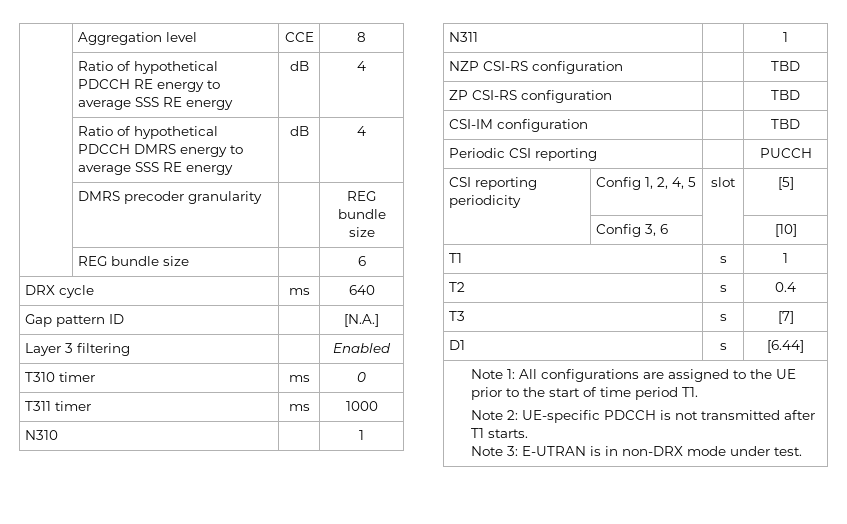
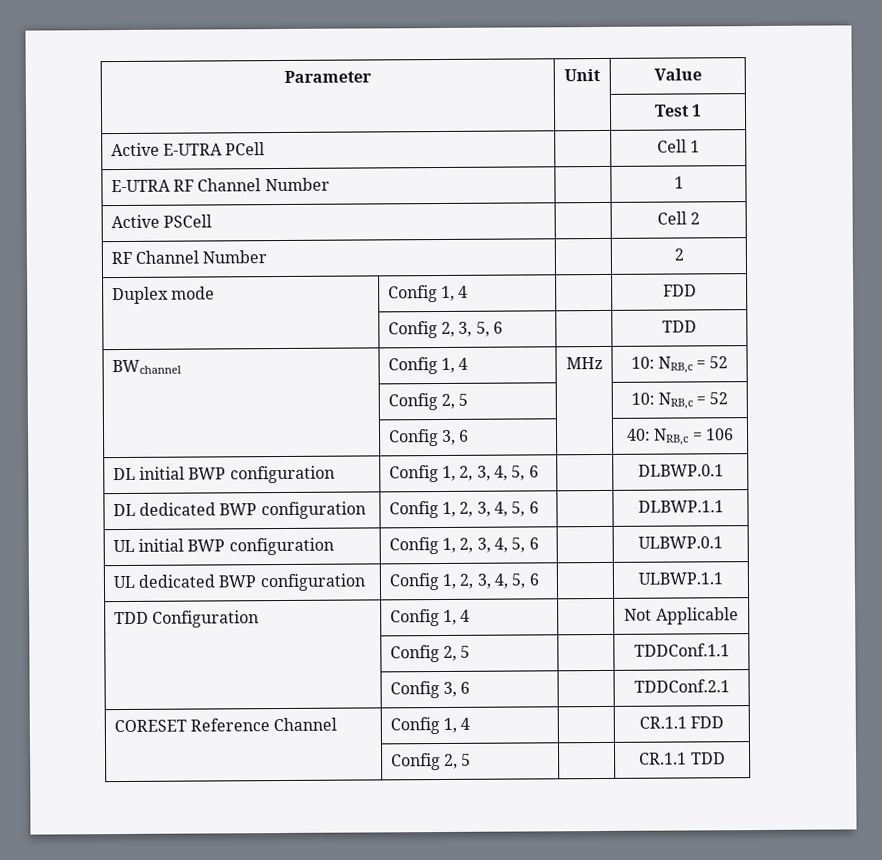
- | Aggregation level | CCE | 8
- | Ratio of hypothetical PDCCH RE energy to average SSS RE energy | dB | 4
- | Ratio of hypothetical PDCCH DMRS energy to average SSS RE energy | dB | 4
- | DMRS precoder granularity | | REG bundle size
- | REG bundle size | | 6
- DRX cycle | ms | 640
- Gap pattern ID | | [N.A.]
- Layer 3 filtering | | Enabled
- T310 timer | ms | 0
- T311 timer | ms | 1000
- N310 | | 1
- N311 | | 1
- NZP CSI-RS configuration | | TBD
- ZP CSI-RS configuration | | TBD
- CSI-IM configuration | | TBD
- Periodic CSI reporting | | PUCCH
- CSI reporting periodicity | Config 1, 2, 4, 5 | slot | [5]
- | Config 3, 6 | | [10]
- T1 | s | 1
- T2 | s | 0.4
- T3 | s | [7]
- D1 | s | [6.44]
- Note 1: All configurations are assigned to the UE prior to the start of time period T1.
- Note 2: UE-specific PDCCH is not transmitted after T1 starts.
- Note 3: E-UTRAN is in non-DRX mode under test.
+ Parameter | Unit | Value
+ | | Test 1
+ Active E-UTRA PCell | | Cell 1
+ E-UTRA RF Channel Number | | 1
+ Active PSCell | | Cell 2
+ RF Channel Number | | 2
+ Duplex mode | Config 1, 4 | | FDD
+ | Config 2, 3, 5, 6 | | TDD
+ BWchannel | Config 1, 4 | MHz | 10: NRB,c = 52
+ | Config 2, 5 | | 10: NRB,c = 52
+ | Config 3, 6 | | 40: NRB,c = 106
+ DL initial BWP configuration | Config 1, 2, 3, 4, 5, 6 | | DLBWP.0.1
+ DL dedicated BWP configuration | Config 1, 2, 3, 4, 5, 6 | | DLBWP.1.1
+ UL initial BWP configuration | Config 1, 2, 3, 4, 5, 6 | | ULBWP.0.1
+ UL dedicated BWP configuration | Config 1, 2, 3, 4, 5, 6 | | ULBWP.1.1
+ TDD Configuration | Config 1, 4 | | Not Applicable
+ | Config 2, 5 | | TDDConf.1.1
+ | Config 3, 6 | | TDDConf.2.1
+ CORESET Reference Channel | Config 1, 4 | | CR.1.1 FDD
+ | Config 2, 5 | | CR.1.1 TDD

